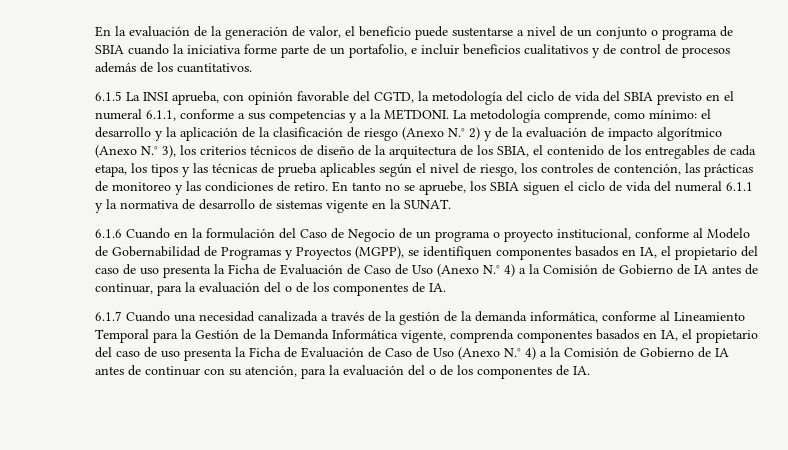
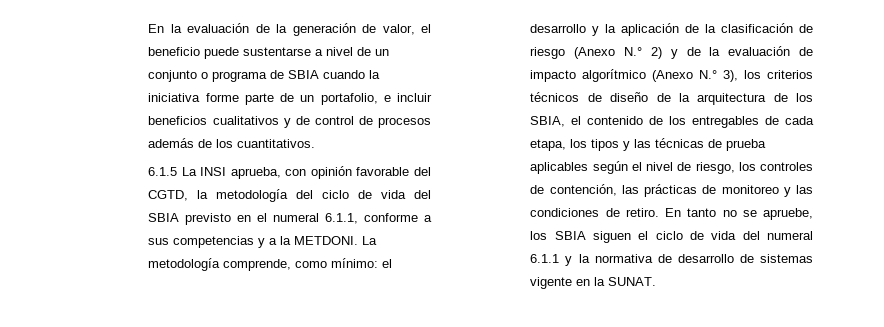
- 6.1.6 Cuando en la formulación del Caso de Negocio de un programa o proyecto institucional, conforme al Modelo de Gobernabilidad de Programas y Proyectos (MGPP), se identifiquen componentes basados en IA, el propietario del caso de uso presenta la Ficha de Evaluación de Caso de Uso (Anexo N.° 4) a la Comisión de Gobierno de IA antes de continuar, para la evaluación del o de los componentes de IA.
- 6.1.7 Cuando una necesidad canalizada a través de la gestión de la demanda informática, conforme al Lineamiento Temporal para la Gestión de la Demanda Informática vigente, comprenda componentes basados en IA, el propietario del caso de uso presenta la Ficha de Evaluación de Caso de Uso (Anexo N.° 4) a la Comisión de Gobierno de IA antes de continuar con su atención, para la evaluación del o de los componentes de IA.

